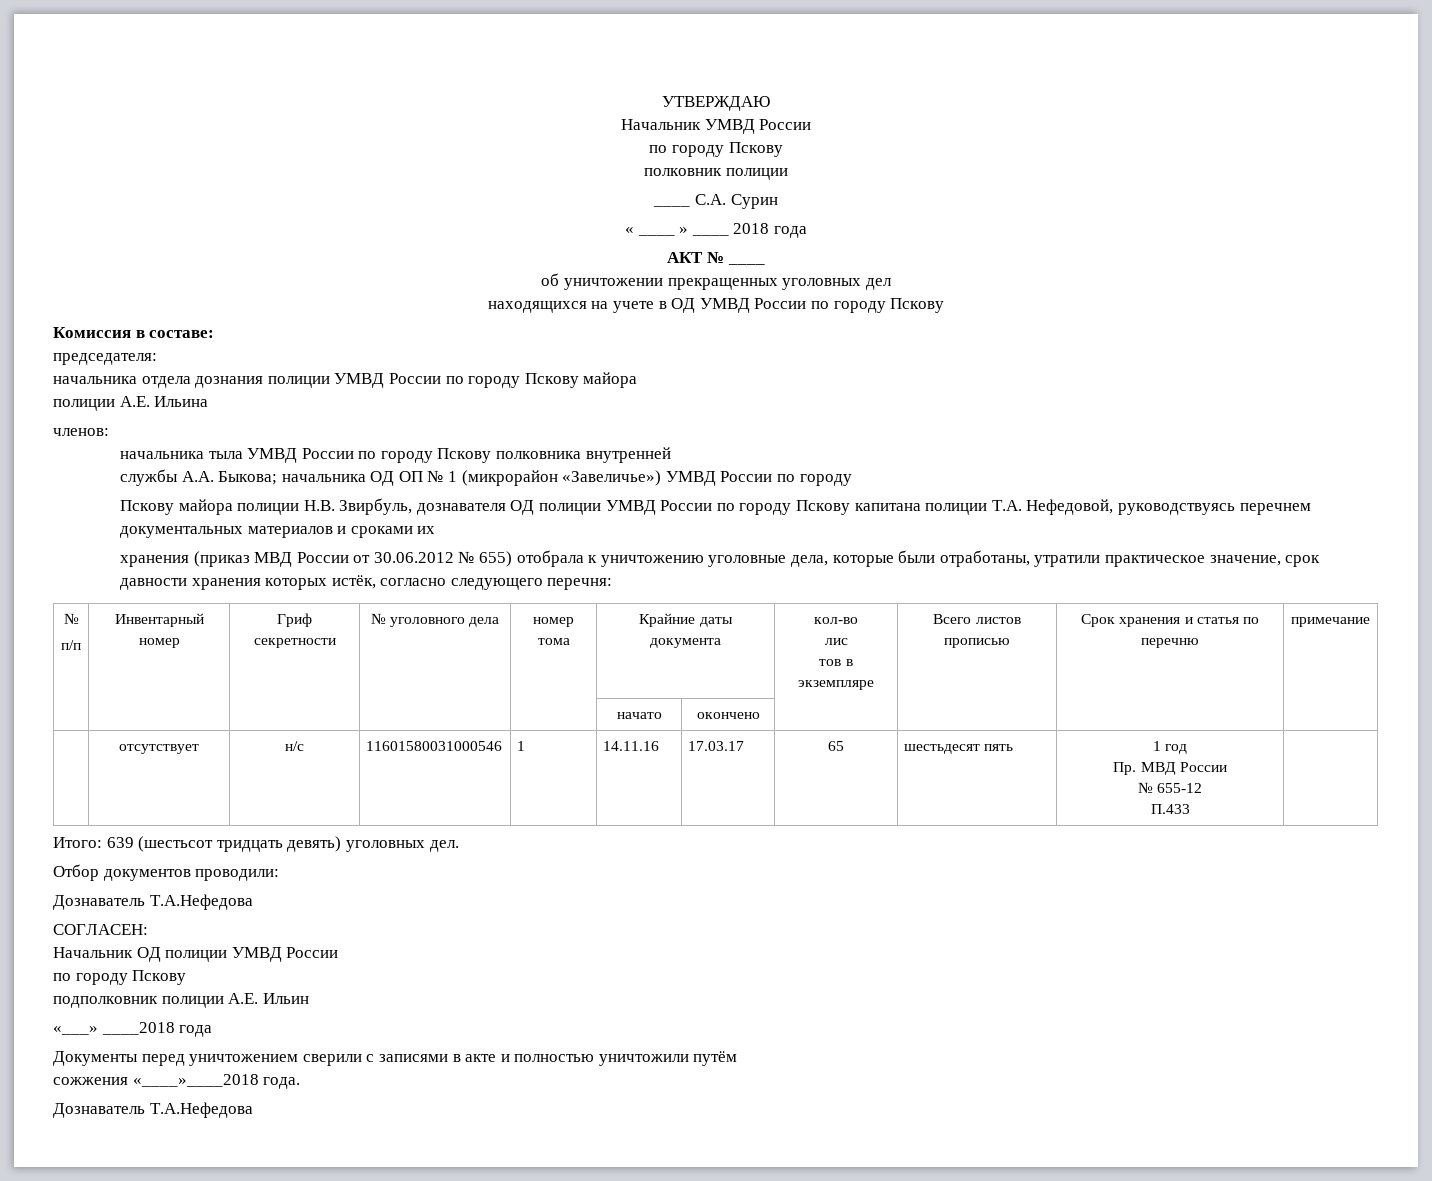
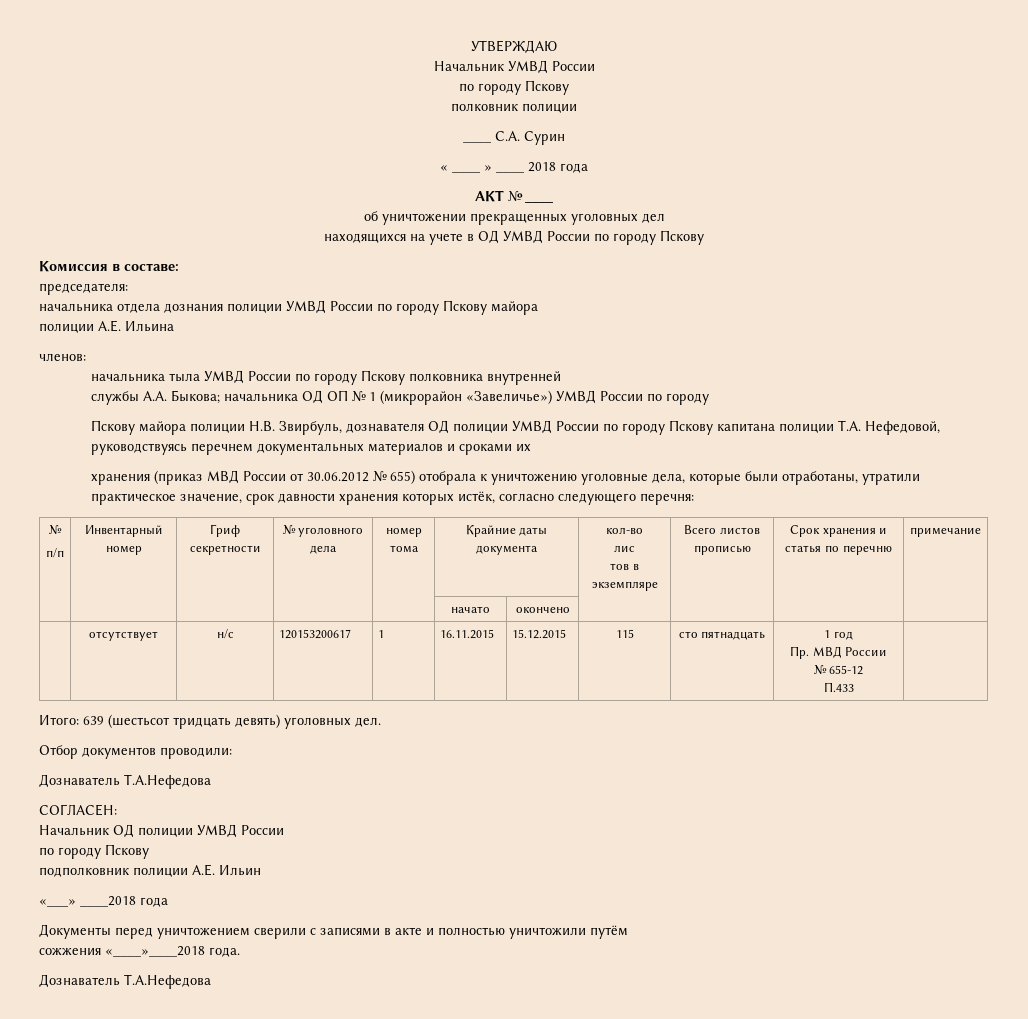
- | отсутствует | н/с | 11601580031000546 | 1 | 14.11.16 | 17.03.17 | 65 | шестьдесят пять | 1 год
+ | отсутствует | н/с | 120153200617 | 1 | 16.11.2015 | 15.12.2015 | 115 | сто пятнадцать | 1 год

